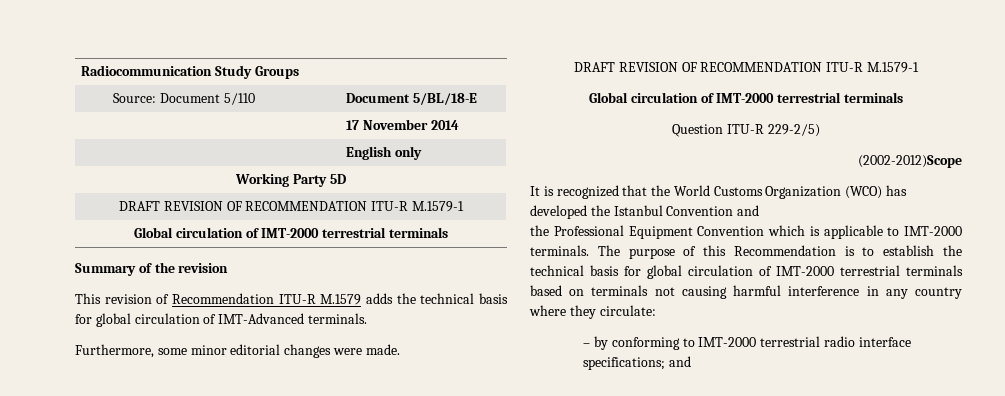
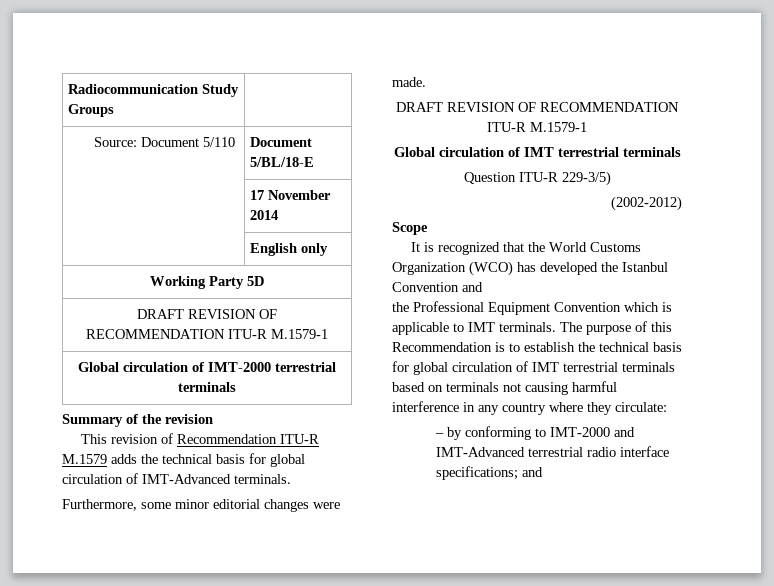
  Furthermore, some minor editorial changes were made.
  DRAFT REVISION OF RECOMMENDATION ITU-R M.1579-1
- Global circulation of IMT-2000 terrestrial terminals
+ Global circulation of IMT terrestrial terminals
- Question ITU-R 229-2/5)
- (2002-2012)Scope
+ Question ITU-R 229-3/5)
+ (2002-2012)
+ Scope
- the Professional Equipment Convention which is applicable to IMT-2000 terminals.
+ the Professional Equipment Convention which is applicable to IMT terminals.
- The purpose of this Recommendation is to establish the technical basis for global circulation of IMT-2000 terrestrial terminals based on terminals not causing harmful interference in any country where they circulate:
+ The purpose of this Recommendation is to establish the technical basis for global circulation of IMT terrestrial terminals based on terminals not causing harmful interference in any country where they circulate:
- – by conforming to IMT-2000 terrestrial radio interface specifications; and
+ – by conforming to IMT-2000 and IMT-Advanced terrestrial radio interface specifications; and

